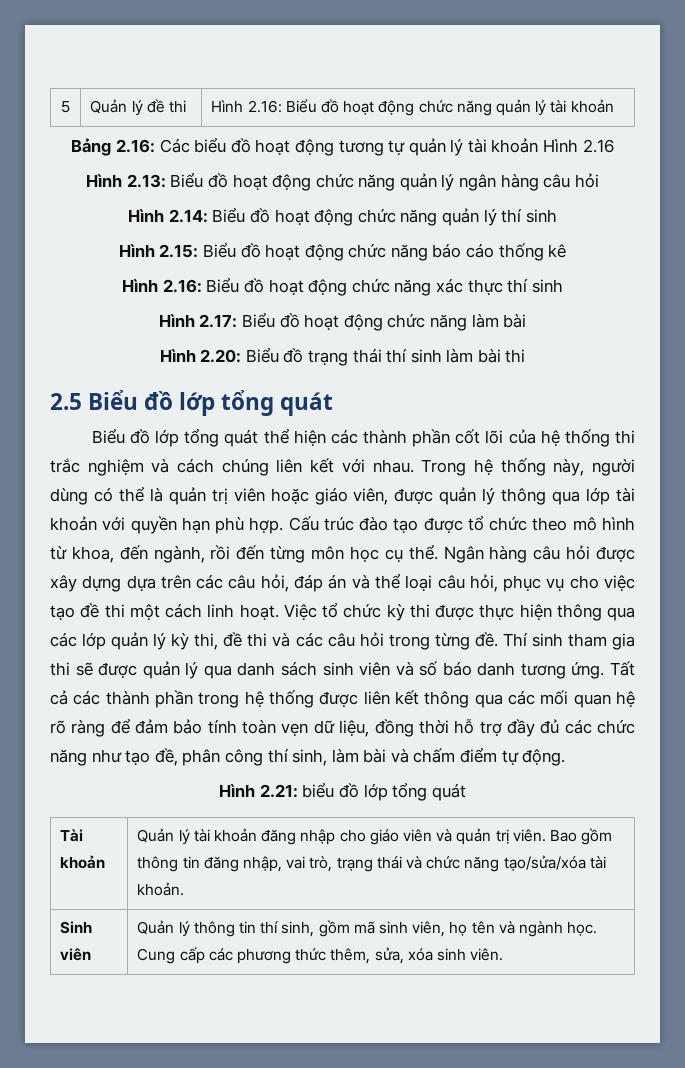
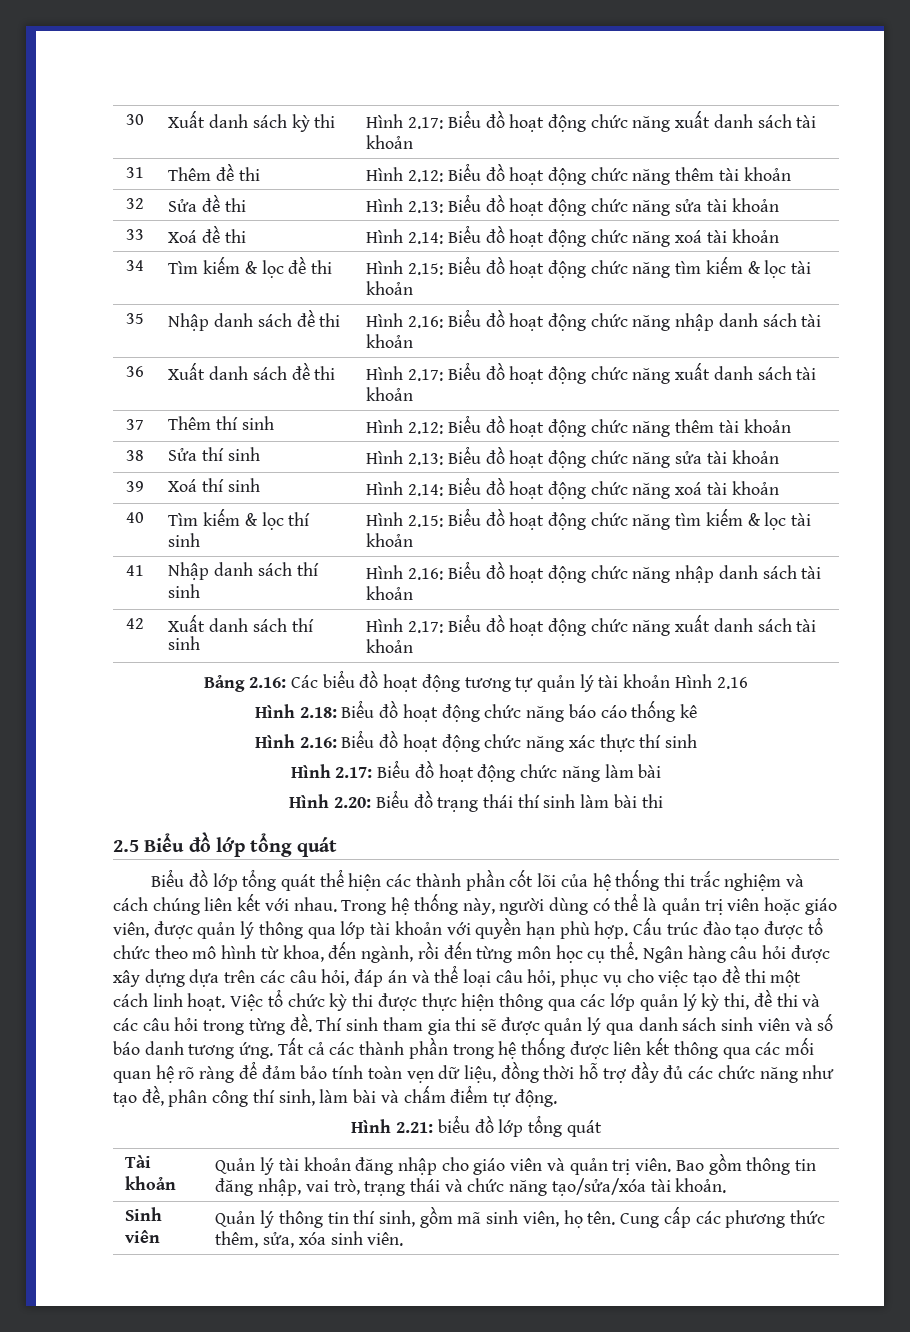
- 5 | Quản lý đề thi | Hình 2.16: Biểu đồ hoạt động chức năng quản lý tài khoản
+ 30 | Xuất danh sách kỳ thi | Hình 2.17: Biểu đồ hoạt động chức năng xuất danh sách tài khoản
+ 31 | Thêm đề thi | Hình 2.12: Biểu đồ hoạt động chức năng thêm tài khoản
+ 32 | Sửa đề thi | Hình 2.13: Biểu đồ hoạt động chức năng sửa tài khoản
+ 33 | Xoá đề thi | Hình 2.14: Biểu đồ hoạt động chức năng xoá tài khoản
+ 34 | Tìm kiếm & lọc đề thi | Hình 2.15: Biểu đồ hoạt động chức năng tìm kiếm & lọc tài khoản
+ 35 | Nhập danh sách đề thi | Hình 2.16: Biểu đồ hoạt động chức năng nhập danh sách tài khoản
+ 36 | Xuất danh sách đề thi | Hình 2.17: Biểu đồ hoạt động chức năng xuất danh sách tài khoản
+ 37 | Thêm thí sinh | Hình 2.12: Biểu đồ hoạt động chức năng thêm tài khoản
+ 38 | Sửa thí sinh | Hình 2.13: Biểu đồ hoạt động chức năng sửa tài khoản
+ 39 | Xoá thí sinh | Hình 2.14: Biểu đồ hoạt động chức năng xoá tài khoản
+ 40 | Tìm kiếm & lọc thí sinh | Hình 2.15: Biểu đồ hoạt động chức năng tìm kiếm & lọc tài khoản
+ 41 | Nhập danh sách thí sinh | Hình 2.16: Biểu đồ hoạt động chức năng nhập danh sách tài khoản
+ 42 | Xuất danh sách thí sinh | Hình 2.17: Biểu đồ hoạt động chức năng xuất danh sách tài khoản
- Hình 2.13: Biểu đồ hoạt động chức năng quản lý ngân hàng câu hỏi
- Hình 2.14: Biểu đồ hoạt động chức năng quản lý thí sinh
- Hình 2.15: Biểu đồ hoạt động chức năng báo cáo thống kê
+ Hình 2.18: Biểu đồ hoạt động chức năng báo cáo thống kê
- Sinh viên | Quản lý thông tin thí sinh, gồm mã sinh viên, họ tên và ngành học. Cung cấp các phương thức thêm, sửa, xóa sinh viên.
+ Sinh viên | Quản lý thông tin thí sinh, gồm mã sinh viên, họ tên. Cung cấp các phương thức thêm, sửa, xóa sinh viên.

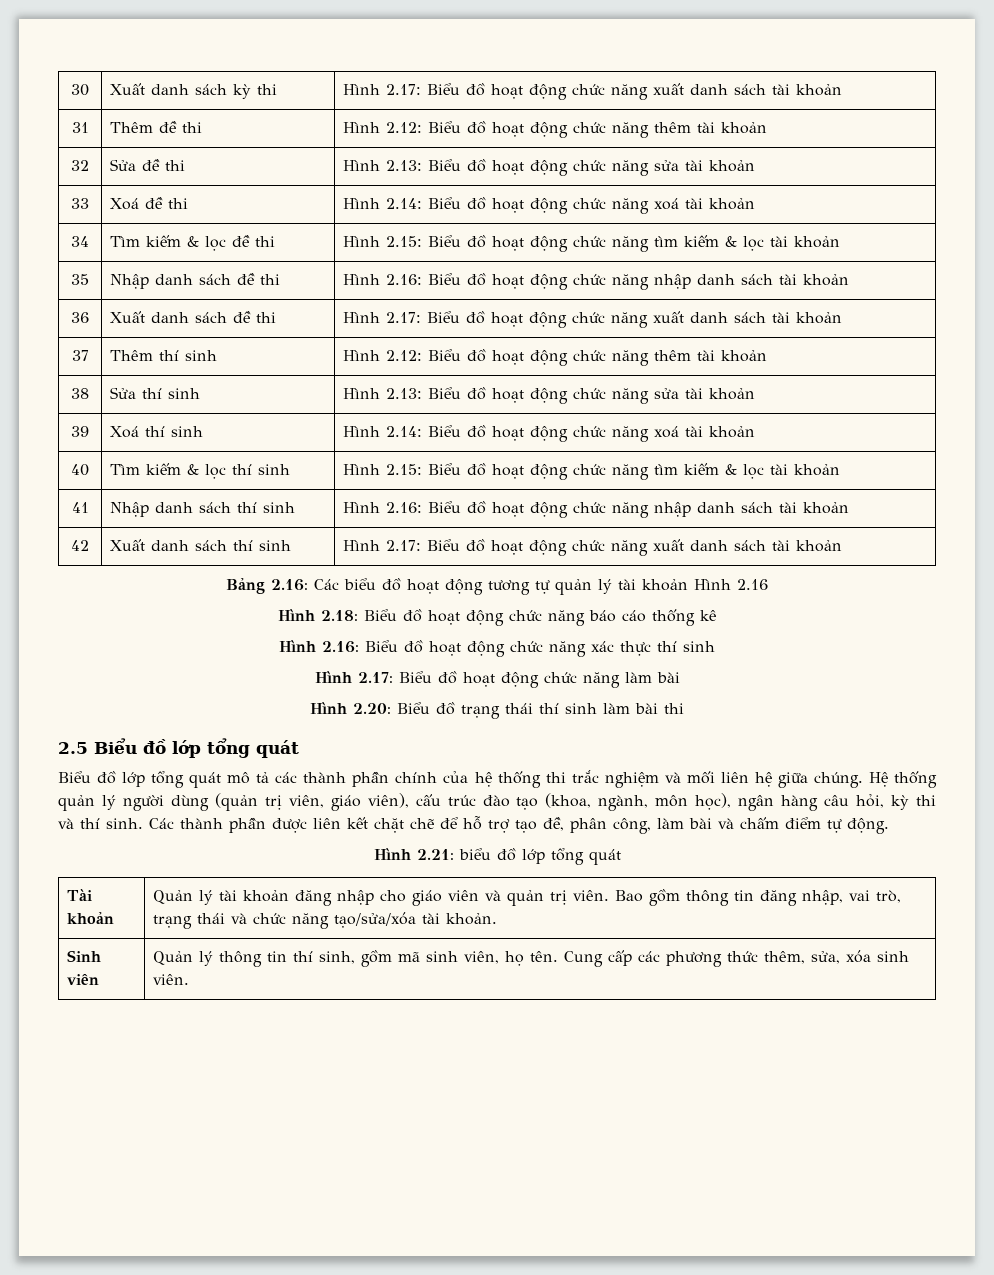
- Biểu đồ lớp tổng quát thể hiện các thành phần cốt lõi của hệ thống thi trắc nghiệm và cách chúng liên kết với nhau. Trong hệ thống này, người dùng có thể là quản trị viên hoặc giáo viên, được quản lý thông qua lớp tài khoản với quyền hạn phù hợp. Cấu trúc đào tạo được tổ chức theo mô hình từ khoa, đến ngành, rồi đến từng môn học cụ thể. Ngân hàng câu hỏi được xây dựng dựa trên các câu hỏi, đáp án và thể loại câu hỏi, phục vụ cho việc tạo đề thi một cách linh hoạt. Việc tổ chức kỳ thi được thực hiện thông qua các lớp quản lý kỳ thi, đề thi và các câu hỏi trong từng đề. Thí sinh tham gia thi sẽ được quản lý qua danh sách sinh viên và số báo danh tương ứng. Tất cả các thành phần trong hệ thống được liên kết thông qua các mối quan hệ rõ ràng để đảm bảo tính toàn vẹn dữ liệu, đồng thời hỗ trợ đầy đủ các chức năng như tạo đề, phân công thí sinh, làm bài và chấm điểm tự động.
+ Biểu đồ lớp tổng quát mô tả các thành phần chính của hệ thống thi trắc nghiệm và mối liên hệ giữa chúng. Hệ thống quản lý người dùng (quản trị viên, giáo viên), cấu trúc đào tạo (khoa, ngành, môn học), ngân hàng câu hỏi, kỳ thi và thí sinh. Các thành phần được liên kết chặt chẽ để hỗ trợ tạo đề, phân công, làm bài và chấm điểm tự động.

